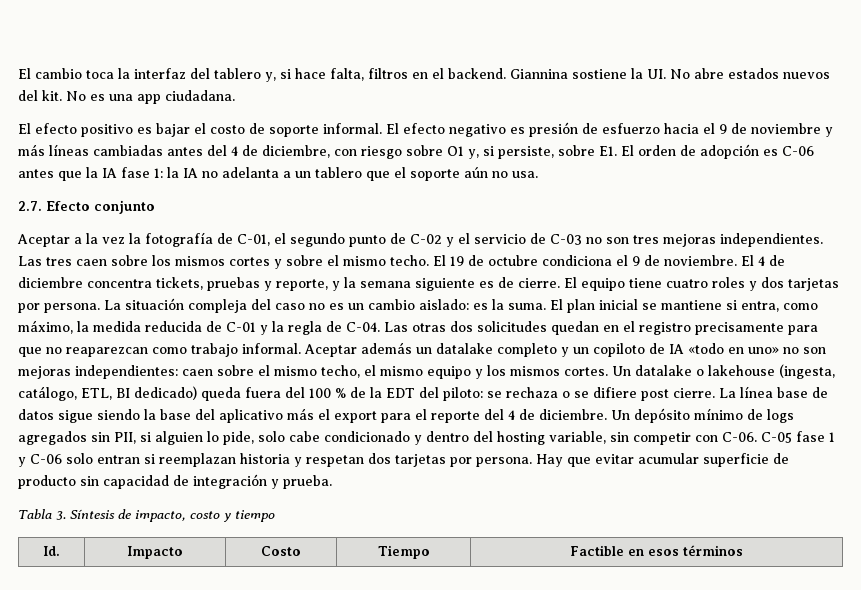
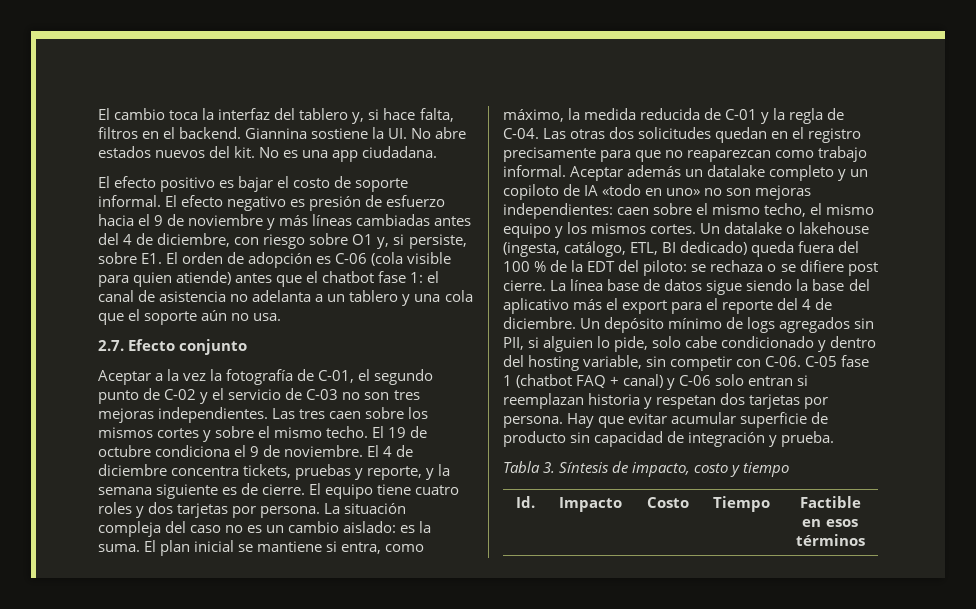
- El efecto negativo es presión de esfuerzo hacia el 9 de noviembre y más líneas cambiadas antes del 4 de diciembre, con riesgo sobre O1 y, si persiste, sobre E1. El orden de adopción es C-06 antes que la IA fase 1: la IA no adelanta a un tablero que el soporte aún no usa.
+ El efecto negativo es presión de esfuerzo hacia el 9 de noviembre y más líneas cambiadas antes del 4 de diciembre, con riesgo sobre O1 y, si persiste, sobre E1. El orden de adopción es C-06 (cola visible para quien atiende) antes que el chatbot fase 1: el canal de asistencia no adelanta a un tablero y una cola que el soporte aún no usa.
- C-05 fase 1 y C-06 solo entran si reemplazan historia y respetan dos tarjetas por persona.
+ C-05 fase 1 (chatbot FAQ + canal) y C-06 solo entran si reemplazan historia y respetan dos tarjetas por persona.

